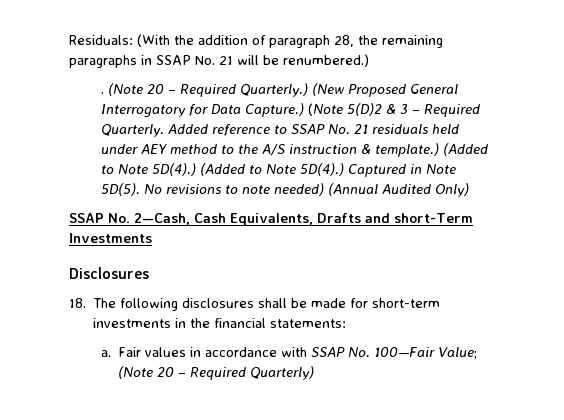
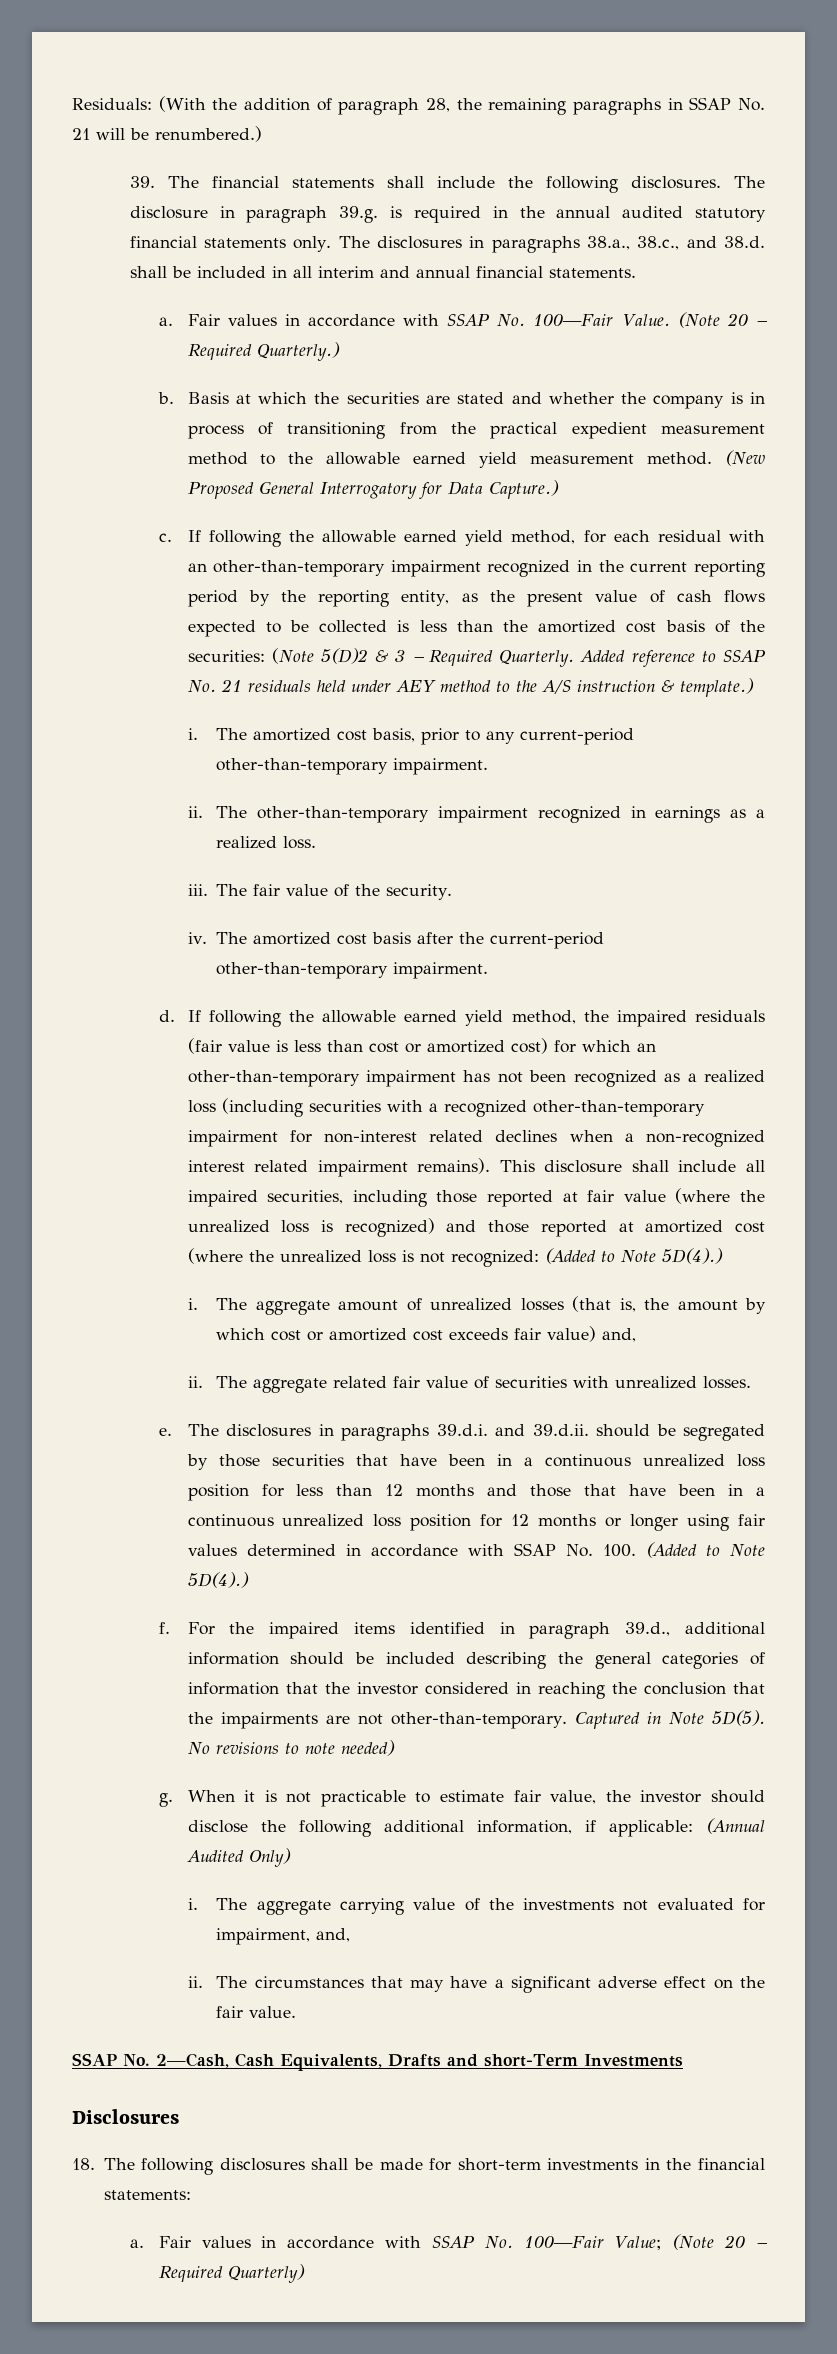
- .
+ 39. The financial statements shall include the following disclosures. The disclosure in paragraph 39.g. is required in the annual audited statutory financial statements only. The disclosures in paragraphs 38.a., 38.c., and 38.d. shall be included in all interim and annual financial statements.
+ a. Fair values in accordance with SSAP No. 100—Fair Value.
- (Note 20 – Required Quarterly.) (New Proposed General Interrogatory for Data Capture.) (Note 5(D)2 & 3 – Required Quarterly.
+ (Note 20 – Required Quarterly.)
+ b. Basis at which the securities are stated and whether the company is in process of transitioning from the practical expedient measurement method to the allowable earned yield measurement method. (New Proposed General Interrogatory for Data Capture.)
+ c. If following the allowable earned yield method, for each residual with an other-than-temporary impairment recognized in the current reporting period by the reporting entity, as the present value of cash flows expected to be collected is less than the amortized cost basis of the securities: (Note 5(D)2 & 3 – Required Quarterly.
- Added reference to SSAP No. 21 residuals held under AEY method to the A/S instruction & template.) (Added to Note 5D(4).) (Added to Note 5D(4).)
+ Added reference to SSAP No. 21 residuals held under AEY method to the A/S instruction & template.)
+ i. The amortized cost basis, prior to any current-period other-than-temporary impairment.
+ ii. The other-than-temporary impairment recognized in earnings as a realized loss.
+ iii. The fair value of the security.
+ iv. The amortized cost basis after the current-period other-than-temporary impairment.
+ d. If following the allowable earned yield method, the impaired residuals (fair value is less than cost or amortized cost) for which an other-than-temporary impairment has not been recognized as a realized loss (including securities with a recognized other-than-temporary impairment for non-interest related declines when a non-recognized interest related impairment remains). This disclosure shall include all impaired securities, including those reported at fair value (where the unrealized loss is recognized) and those reported at amortized cost (where the unrealized loss is not recognized: (Added to Note 5D(4).)
+ i. The aggregate amount of unrealized losses (that is, the amount by which cost or amortized cost exceeds fair value) and,
+ ii. The aggregate related fair value of securities with unrealized losses.
+ e. The disclosures in paragraphs 39.d.i. and 39.d.ii. should be segregated by those securities that have been in a continuous unrealized loss position for less than 12 months and those that have been in a continuous unrealized loss position for 12 months or longer using fair values determined in accordance with SSAP No. 100. (Added to Note 5D(4).)
+ f. For the impaired items identified in paragraph 39.d., additional information should be included describing the general categories of information that the investor considered in reaching the conclusion that the impairments are not other-than-temporary.
- No revisions to note needed) (Annual Audited Only)
+ No revisions to note needed)
+ g. When it is not practicable to estimate fair value, the investor should disclose the following additional information, if applicable: (Annual Audited Only)
+ i. The aggregate carrying value of the investments not evaluated for impairment, and,
+ ii. The circumstances that may have a significant adverse effect on the fair value.

